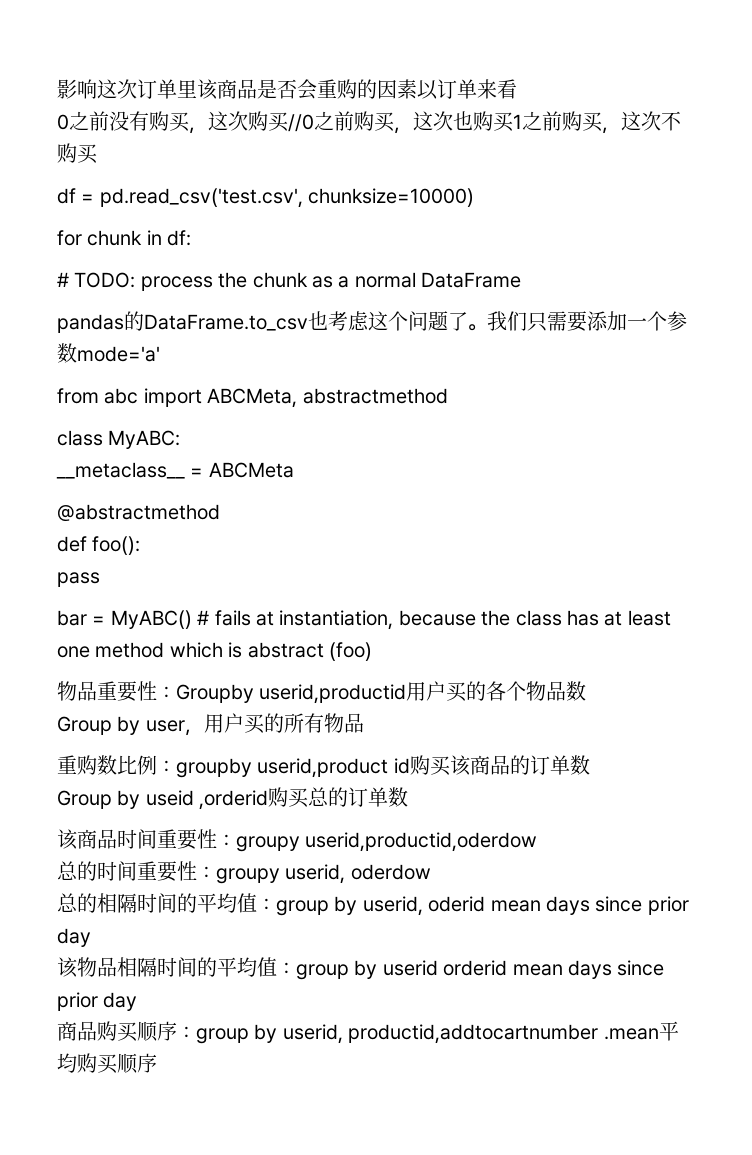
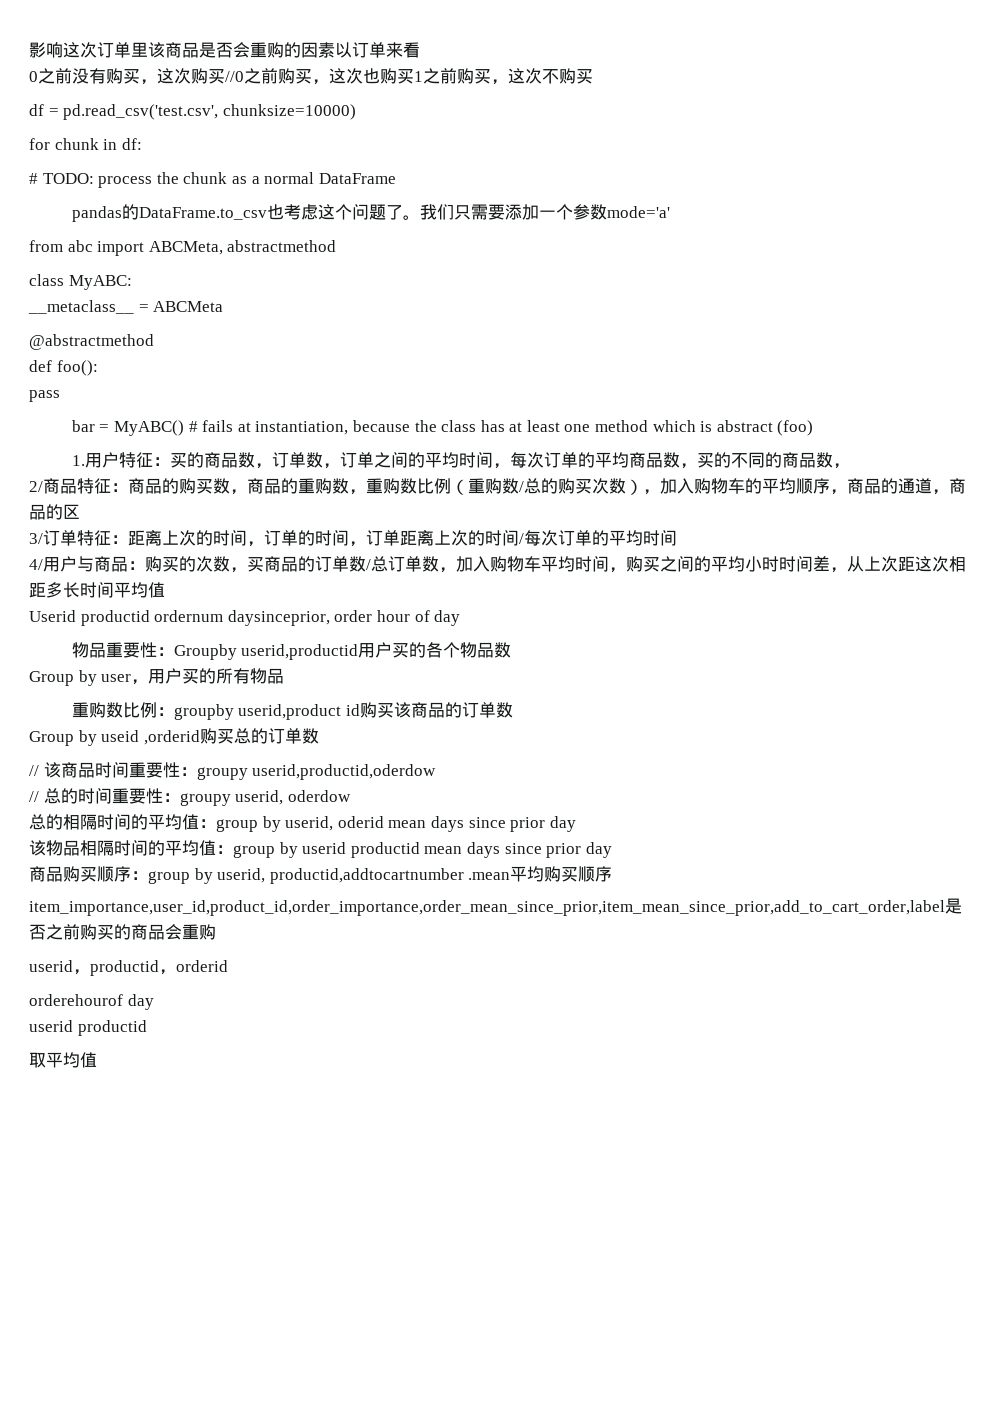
+ 1.用户特征：买的商品数，订单数，订单之间的平均时间，每次订单的平均商品数，买的不同的商品数，
+ 2/商品特征：商品的购买数，商品的重购数，重购数比例（重购数/总的购买次数），加入购物车的平均顺序，商品的通道，商品的区
+ 3/订单特征：距离上次的时间，订单的时间，订单距离上次的时间/每次订单的平均时间
+ 4/用户与商品：购买的次数，买商品的订单数/总订单数，加入购物车平均时间，购买之间的平均小时时间差，从上次距这次相距多长时间平均值
+ Userid productid ordernum daysinceprior, order hour of day
- 该商品时间重要性：groupy userid,productid,oderdow
+ // 该商品时间重要性：groupy userid,productid,oderdow
- 总的时间重要性：groupy userid, oderdow
+ // 总的时间重要性：groupy userid, oderdow
- 该物品相隔时间的平均值：group by userid orderid mean days since prior day
+ 该物品相隔时间的平均值：group by userid productid mean days since prior day
+ item_importance,user_id,product_id,order_importance,order_mean_since_prior,item_mean_since_prior,add_to_cart_order,label是否之前购买的商品会重购
+ userid，productid，orderid
+ orderehourof day
+ userid productid
+ 取平均值

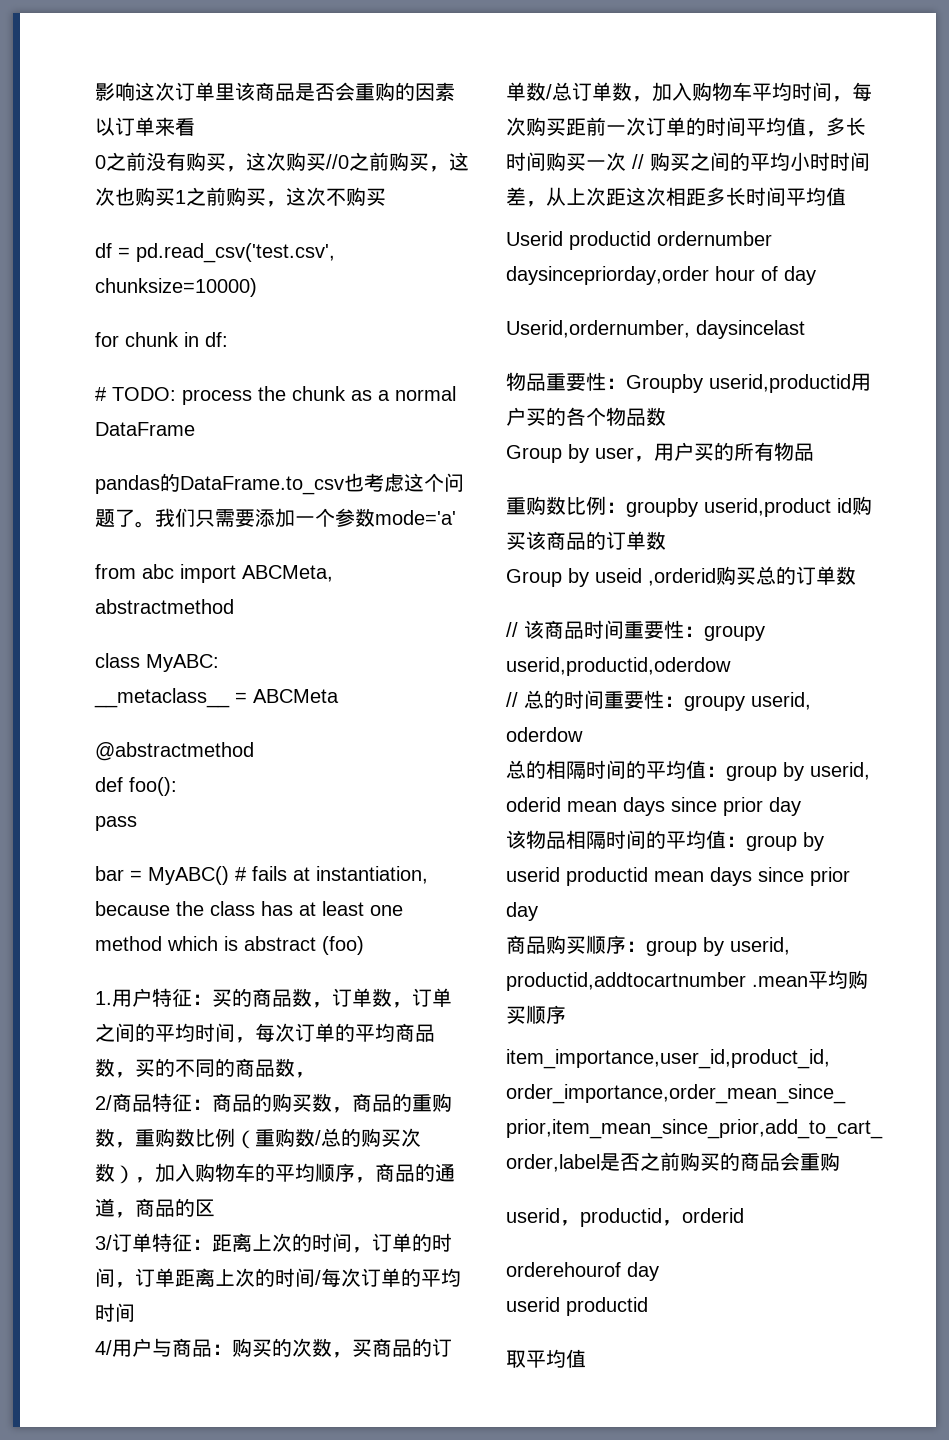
- 4/用户与商品：购买的次数，买商品的订单数/总订单数，加入购物车平均时间，购买之间的平均小时时间差，从上次距这次相距多长时间平均值
+ 4/用户与商品：购买的次数，买商品的订单数/总订单数，加入购物车平均时间，每次购买距前一次订单的时间平均值，多长时间购买一次 // 购买之间的平均小时时间差，从上次距这次相距多长时间平均值
- Userid productid ordernum daysinceprior, order hour of day
+ Userid productid ordernumber daysincepriorday,order hour of day
+ Userid,ordernumber, daysincelast

